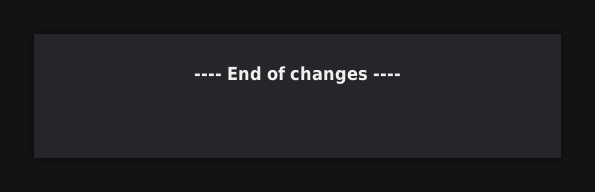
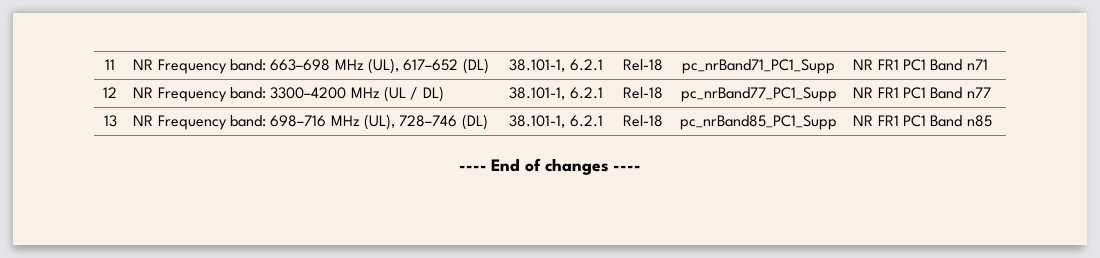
+ 11 | NR Frequency band: 663–698 MHz (UL), 617–652 (DL) | 38.101-1, 6.2.1 | Rel-18 | pc_nrBand71_PC1_Supp | NR FR1 PC1 Band n71
+ 12 | NR Frequency band: 3300–4200 MHz (UL / DL) | 38.101-1, 6.2.1 | Rel-18 | pc_nrBand77_PC1_Supp | NR FR1 PC1 Band n77
+ 13 | NR Frequency band: 698–716 MHz (UL), 728–746 (DL) | 38.101-1, 6.2.1 | Rel-18 | pc_nrBand85_PC1_Supp | NR FR1 PC1 Band n85

